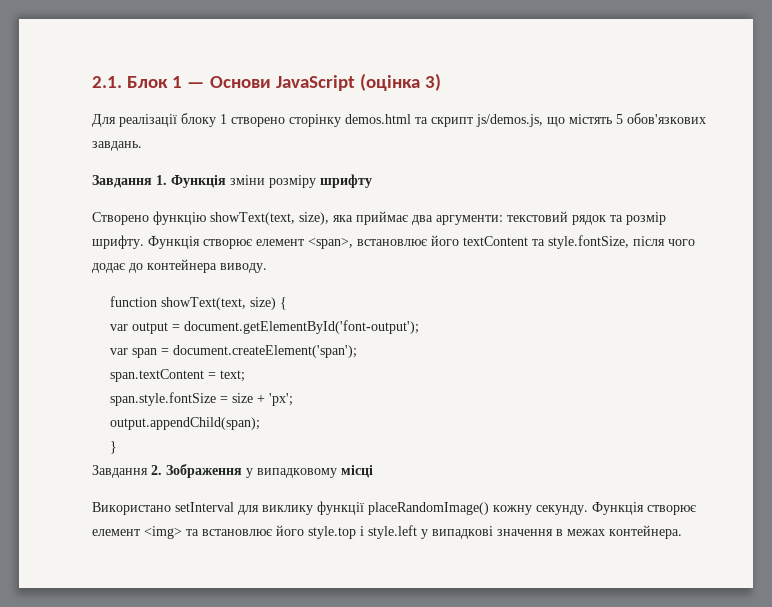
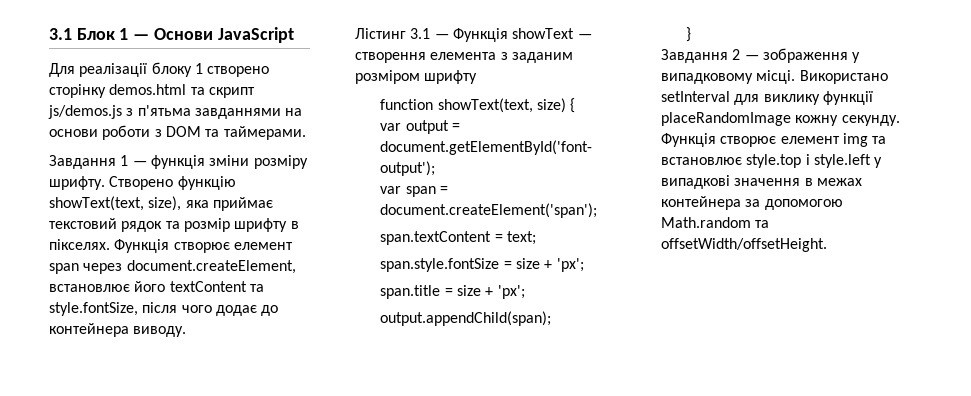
- 2.1. Блок 1 — Основи JavaScript (оцінка 3)
+ 3.1 Блок 1 — Основи JavaScript
- Для реалізації блоку 1 створено сторінку demos.html та скрипт js/demos.js, що містять 5 обов'язкових завдань.
- Завдання 1. Функція зміни розміру шрифту
- Створено функцію showText(text, size), яка приймає два аргументи: текстовий рядок та розмір шрифту. Функція створює елемент <span>, встановлює його textContent та style.fontSize, після чого додає до контейнера виводу.
+ Для реалізації блоку 1 створено сторінку demos.html та скрипт js/demos.js з п'ятьма завданнями на основи роботи з DOM та таймерами.
+ Завдання 1 — функція зміни розміру шрифту. Створено функцію showText(text, size), яка приймає текстовий рядок та розмір шрифту в пікселях. Функція створює елемент span через document.createElement, встановлює його textContent та style.fontSize, після чого додає до контейнера виводу.
+ Лістинг 3.1 — Функція showText — створення елемента з заданим розміром шрифту
+ span.title = size + 'px';
- Завдання 2. Зображення у випадковому місці
- Використано setInterval для виклику функції placeRandomImage() кожну секунду.
+ Завдання 2 — зображення у випадковому місці. Використано setInterval для виклику функції placeRandomImage кожну секунду.
- Функція створює елемент <img> та встановлює його style.top і style.left у випадкові значення в межах контейнера.
+ Функція створює елемент img та встановлює style.top і style.left у випадкові значення в межах контейнера за допомогою Math.random та offsetWidth/offsetHeight.

